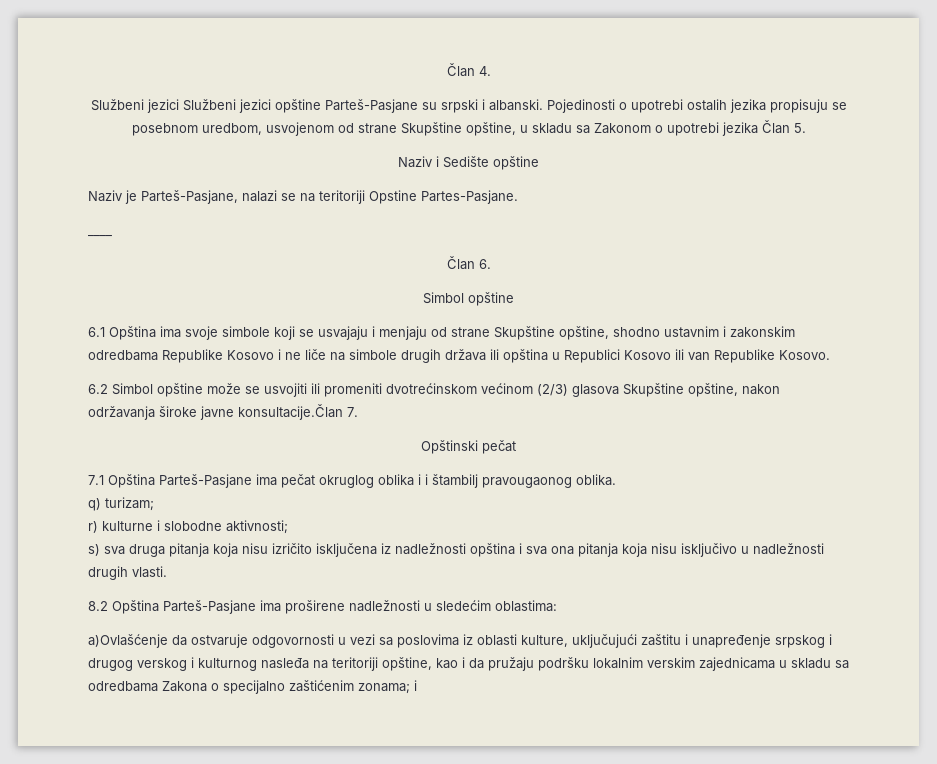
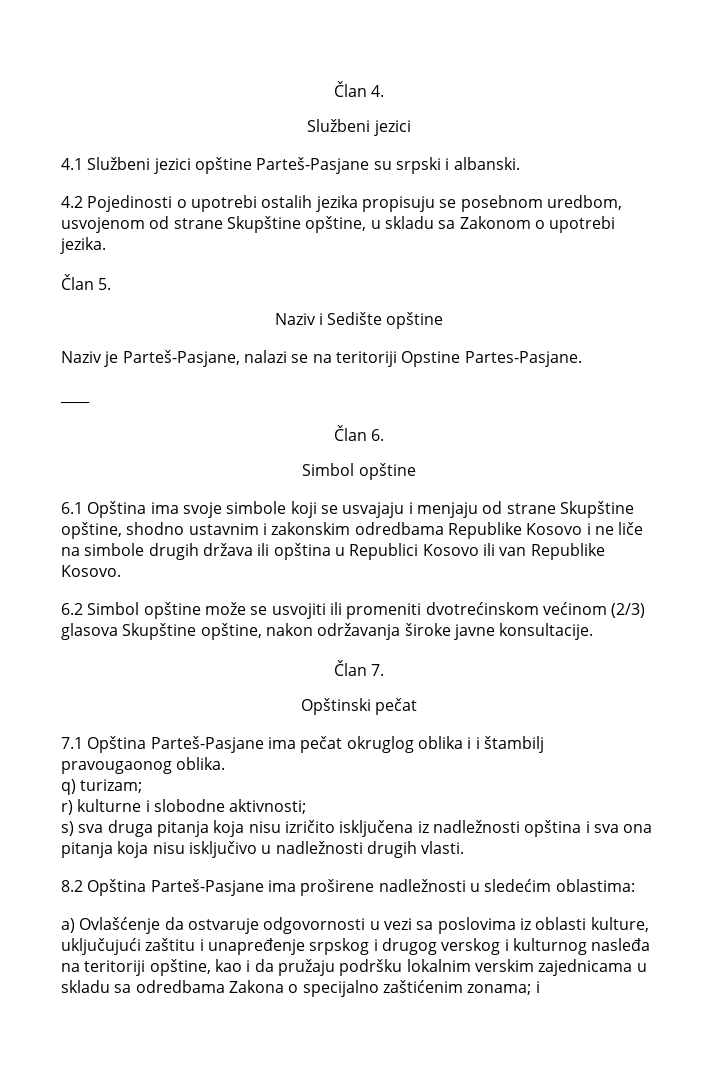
  Član 4.
- Službeni jezici Službeni jezici opštine Parteš-Pasjane su srpski i albanski. Pojedinosti o upotrebi ostalih jezika propisuju se posebnom uredbom, usvojenom od strane Skupštine opštine, u skladu sa Zakonom o upotrebi jezika Član 5.
+ Službeni jezici
+ 4.1 Službeni jezici opštine Parteš-Pasjane su srpski i albanski.
+ 4.2 Pojedinosti o upotrebi ostalih jezika propisuju se posebnom uredbom, usvojenom od strane Skupštine opštine, u skladu sa Zakonom o upotrebi jezika.
+ Član 5.
- 6.2 Simbol opštine može se usvojiti ili promeniti dvotrećinskom većinom (2/3) glasova Skupštine opštine, nakon održavanja široke javne konsultacije.Član 7.
+ 6.2 Simbol opštine može se usvojiti ili promeniti dvotrećinskom većinom (2/3) glasova Skupštine opštine, nakon održavanja široke javne konsultacije.
+ Član 7.
- a)Ovlašćenje da ostvaruje odgovornosti u vezi sa poslovima iz oblasti kulture, uključujući zaštitu i unapređenje srpskog i drugog verskog i kulturnog nasleđa na teritoriji opštine, kao i da pružaju podršku lokalnim verskim zajednicama u skladu sa odredbama Zakona o specijalno zaštićenim zonama; i
+ a) Ovlašćenje da ostvaruje odgovornosti u vezi sa poslovima iz oblasti kulture, uključujući zaštitu i unapređenje srpskog i drugog verskog i kulturnog nasleđa na teritoriji opštine, kao i da pružaju podršku lokalnim verskim zajednicama u skladu sa odredbama Zakona o specijalno zaštićenim zonama; i

